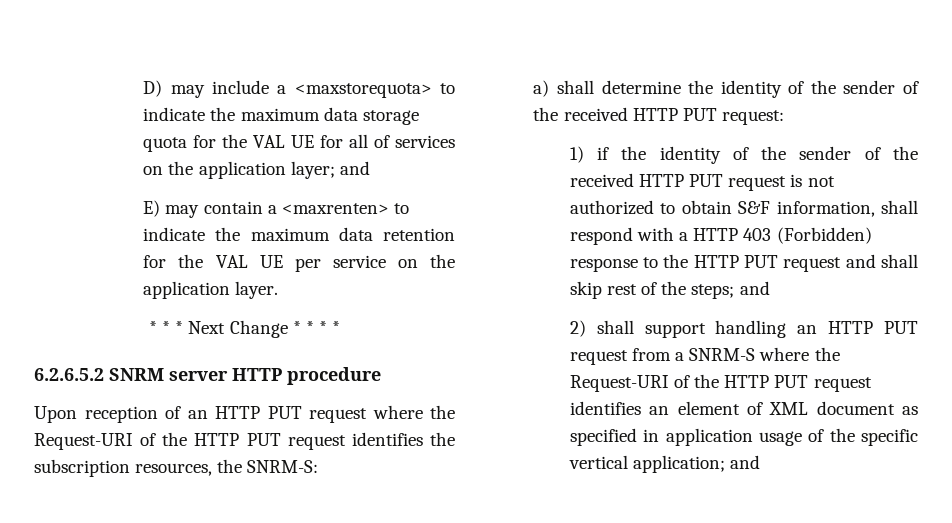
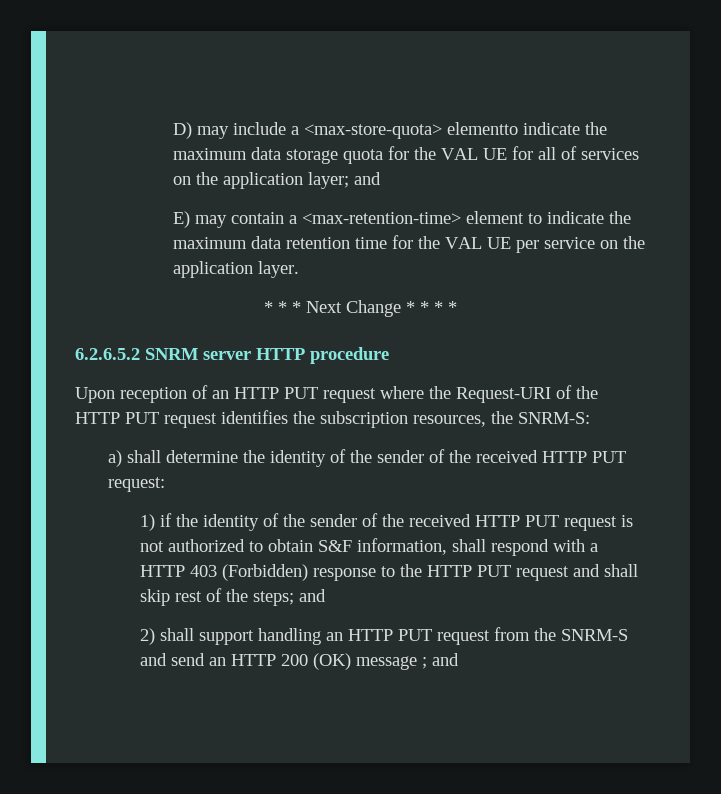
- D) may include a <maxstorequota> to indicate the maximum data storage quota for the VAL UE for all of services on the application layer; and
+ D) may include a <max-store-quota> elementto indicate the maximum data storage quota for the VAL UE for all of services on the application layer; and
- E) may contain a <maxrenten> to indicate the maximum data retention for the VAL UE per service on the application layer.
+ E) may contain a <max-retention-time> element to indicate the maximum data retention time for the VAL UE per service on the application layer.
- 2) shall support handling an HTTP PUT request from a SNRM-S where the Request-URI of the HTTP PUT request identifies an element of XML document as specified in application usage of the specific vertical application; and
+ 2) shall support handling an HTTP PUT request from the SNRM-S and send an HTTP 200 (OK) message ; and

